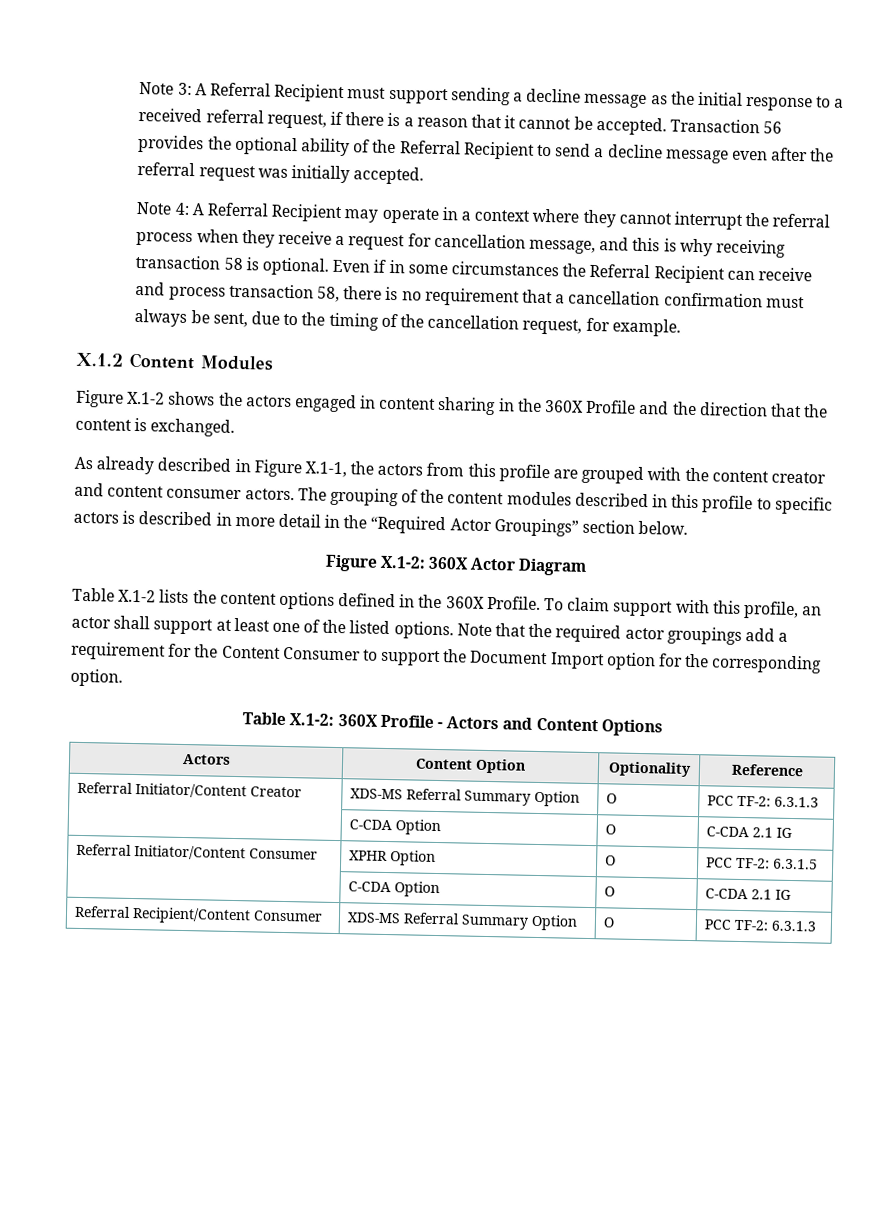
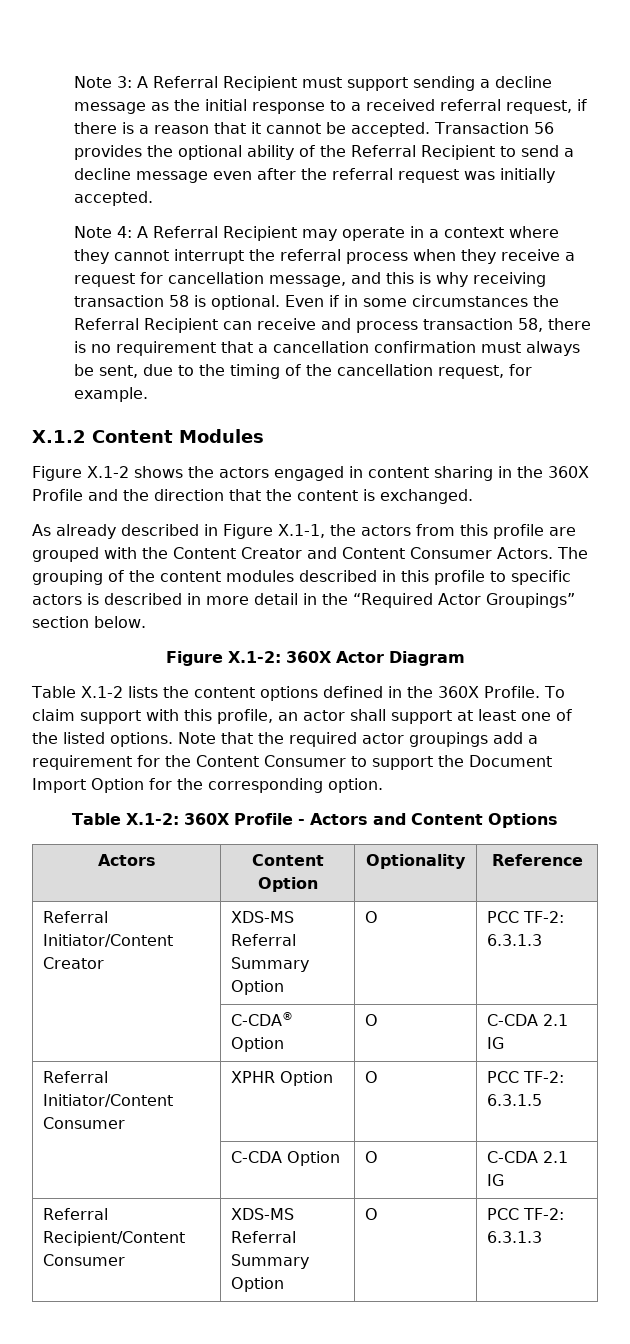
- As already described in Figure X.1-1, the actors from this profile are grouped with the content creator and content consumer actors.
+ As already described in Figure X.1-1, the actors from this profile are grouped with the Content Creator and Content Consumer Actors.
- Note that the required actor groupings add a requirement for the Content Consumer to support the Document Import option for the corresponding option.
+ Note that the required actor groupings add a requirement for the Content Consumer to support the Document Import Option for the corresponding option.
  Referral Initiator/Content Creator | XDS-MS Referral Summary Option | O | PCC TF-2: 6.3.1.3
- | C-CDA Option | O | C-CDA 2.1 IG
+ | C-CDA® Option | O | C-CDA 2.1 IG

